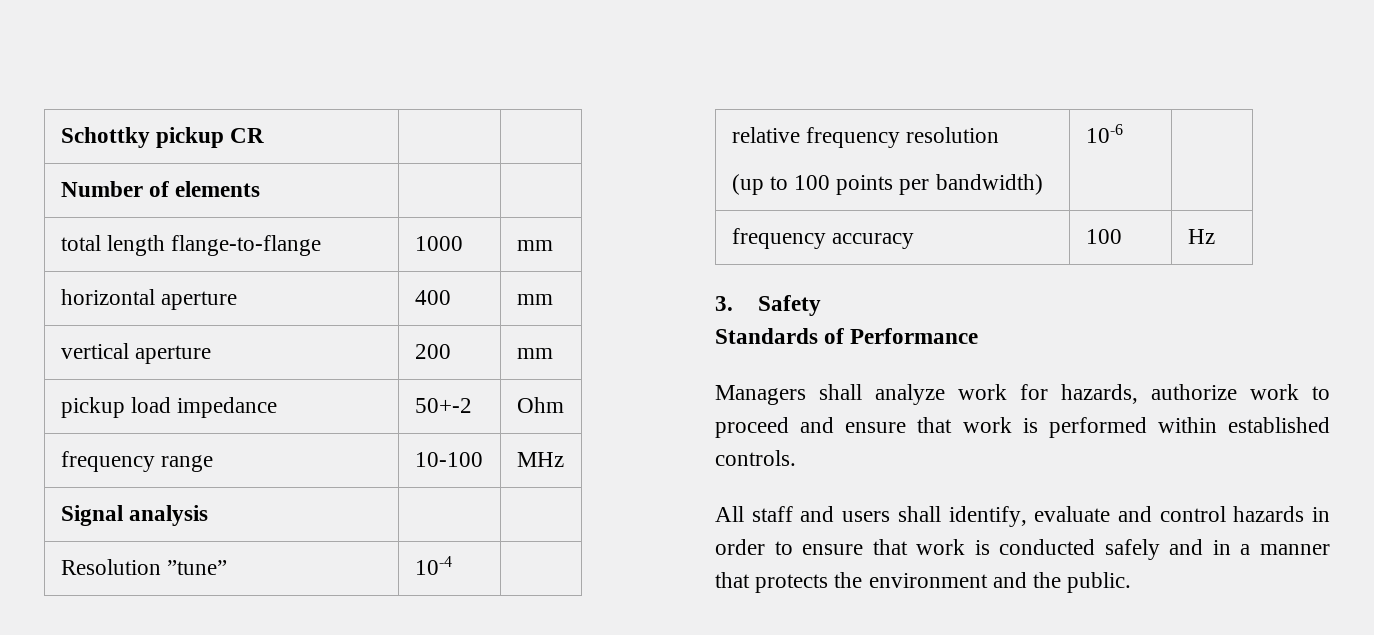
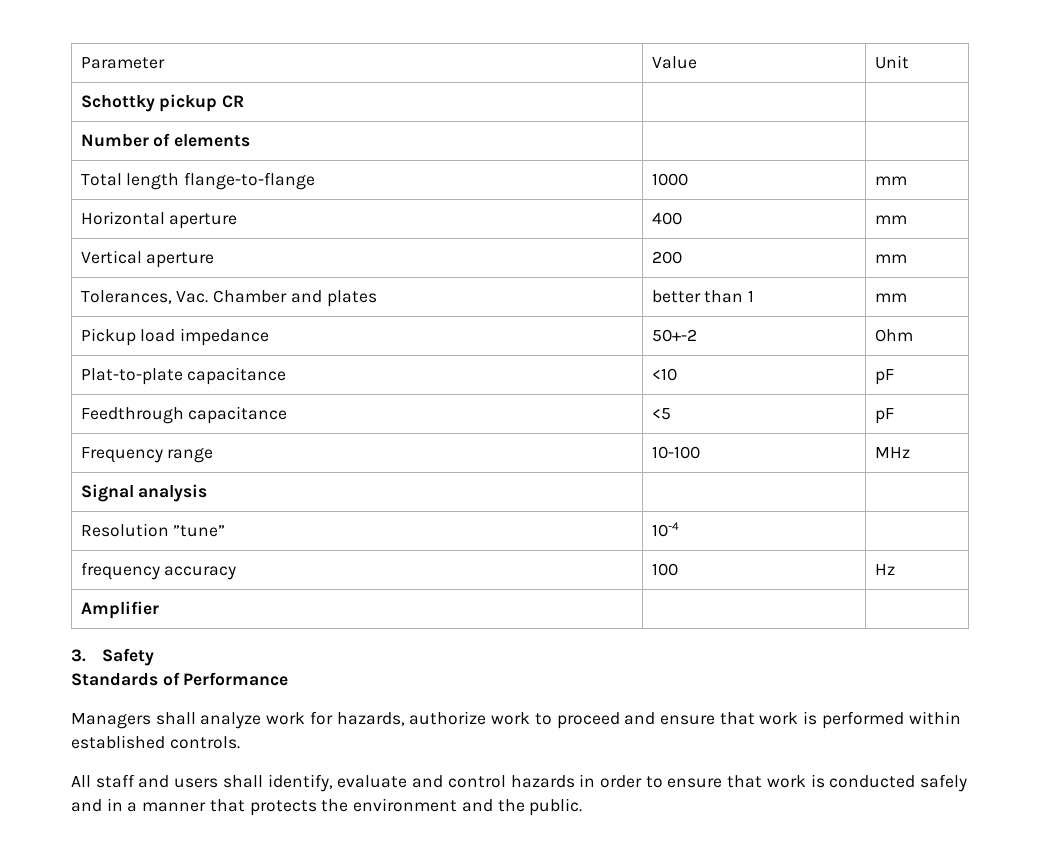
+ Parameter | Value | Unit
- total length flange-to-flange | 1000 | mm
+ Total length flange-to-flange | 1000 | mm
- horizontal aperture | 400 | mm
+ Horizontal aperture | 400 | mm
- vertical aperture | 200 | mm
+ Vertical aperture | 200 | mm
- pickup load impedance | 50+-2 | Ohm
- frequency range | 10-100 | MHz
+ Tolerances, Vac. Chamber and plates | better than 1 | mm
+ Pickup load impedance | 50+-2 | Ohm
+ Plat-to-plate capacitance | <10 | pF
+ Feedthrough capacitance | <5 | pF
+ Frequency range | 10-100 | MHz
- relative frequency resolution
- (up to 100 points per bandwidth) | 10-6 |
+ Amplifier | |

